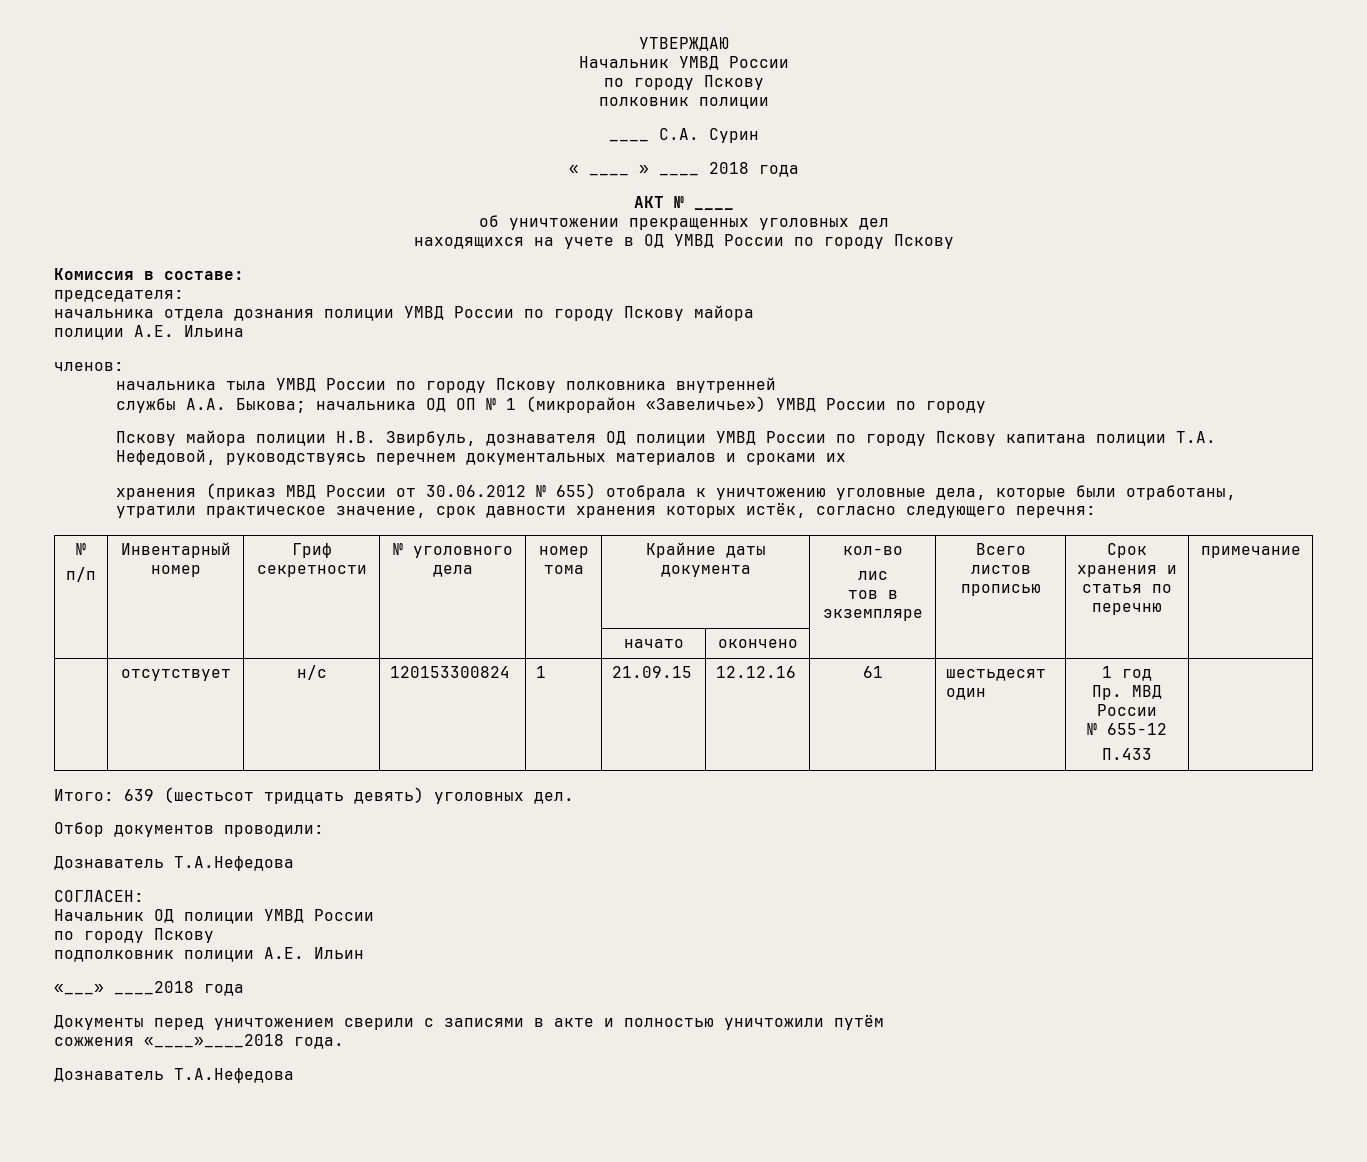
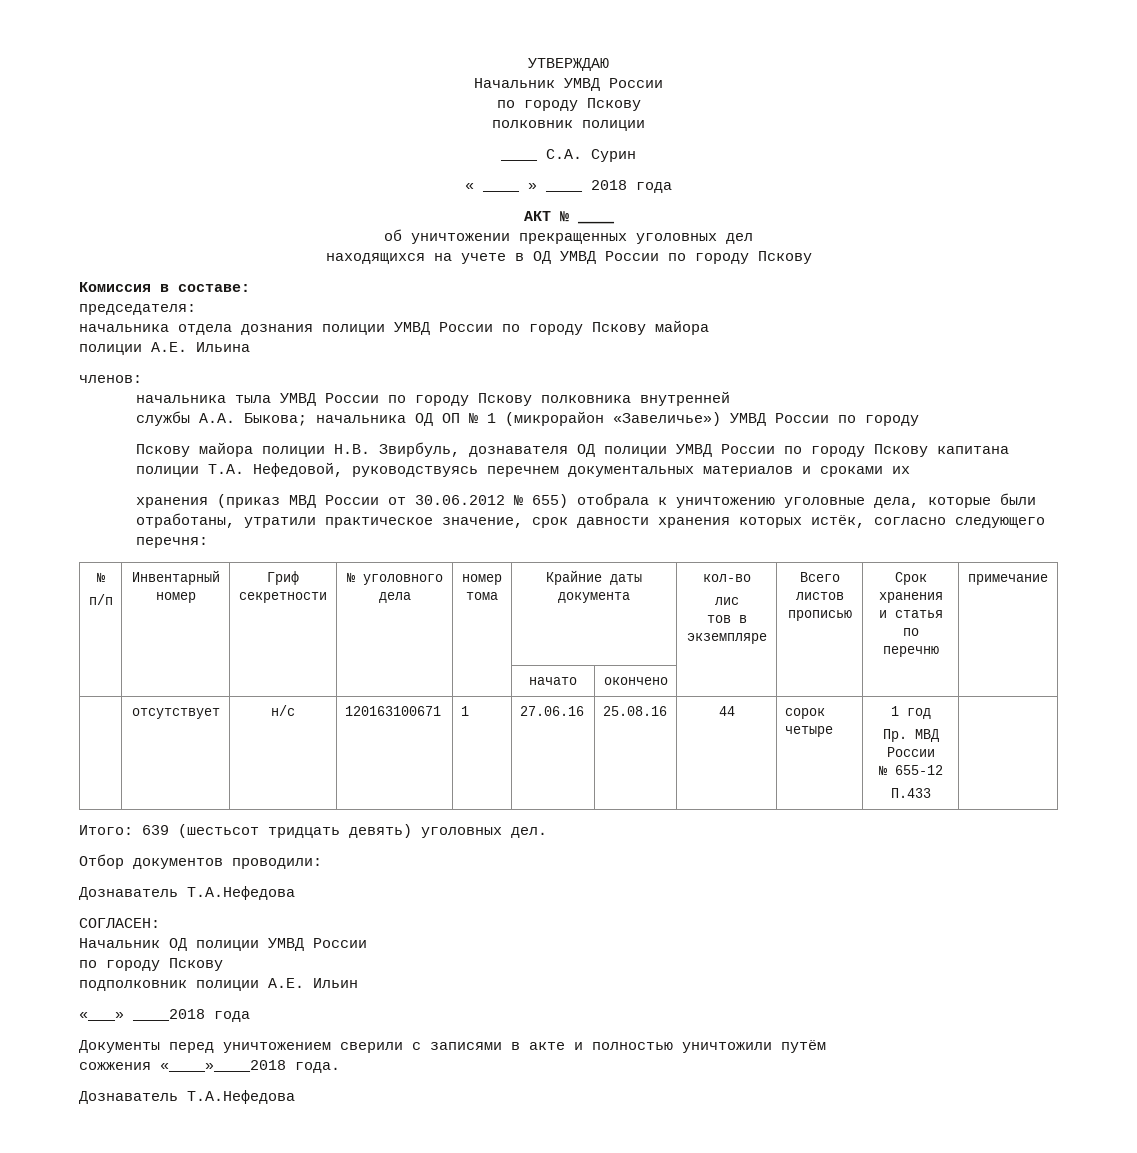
- | отсутствует | н/с | 120153300824 | 1 | 21.09.15 | 12.12.16 | 61 | шестьдесят один | 1 год
+ | отсутствует | н/с | 120163100671 | 1 | 27.06.16 | 25.08.16 | 44 | сорок четыре | 1 год

